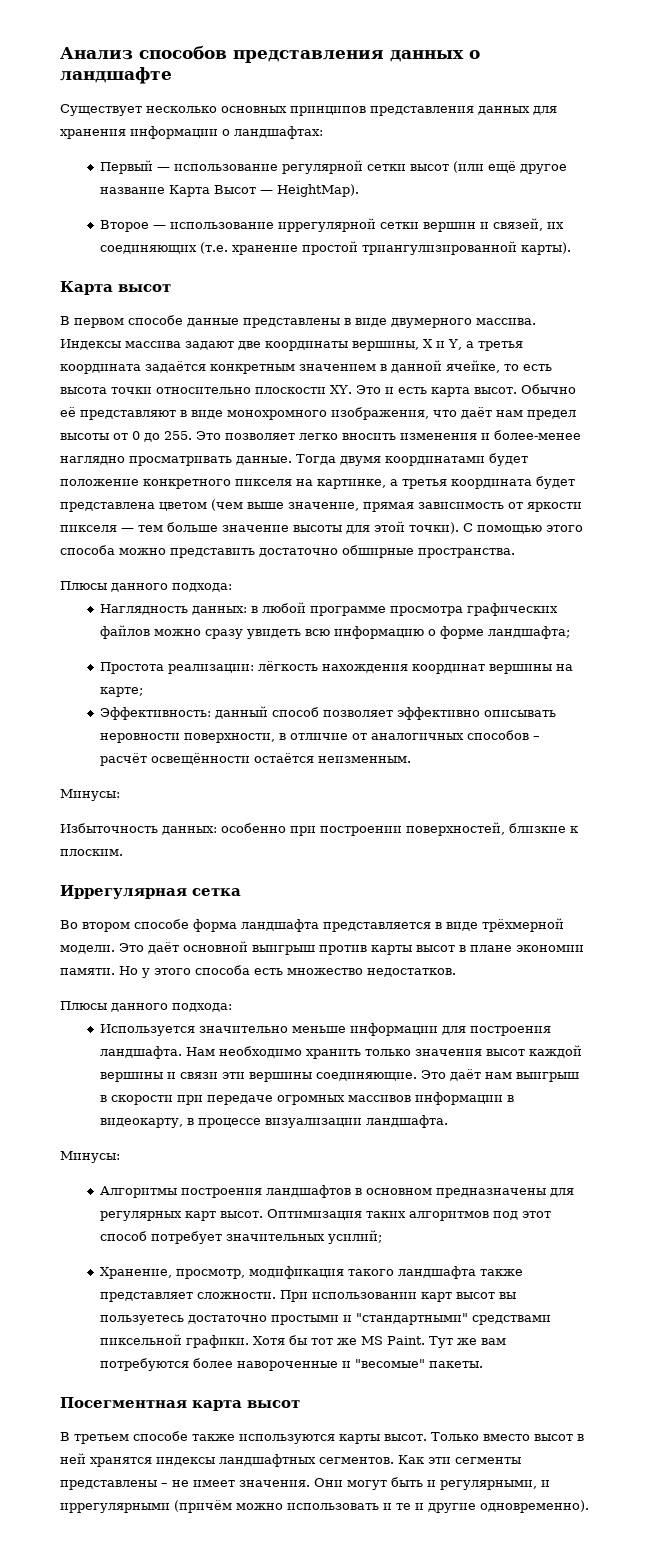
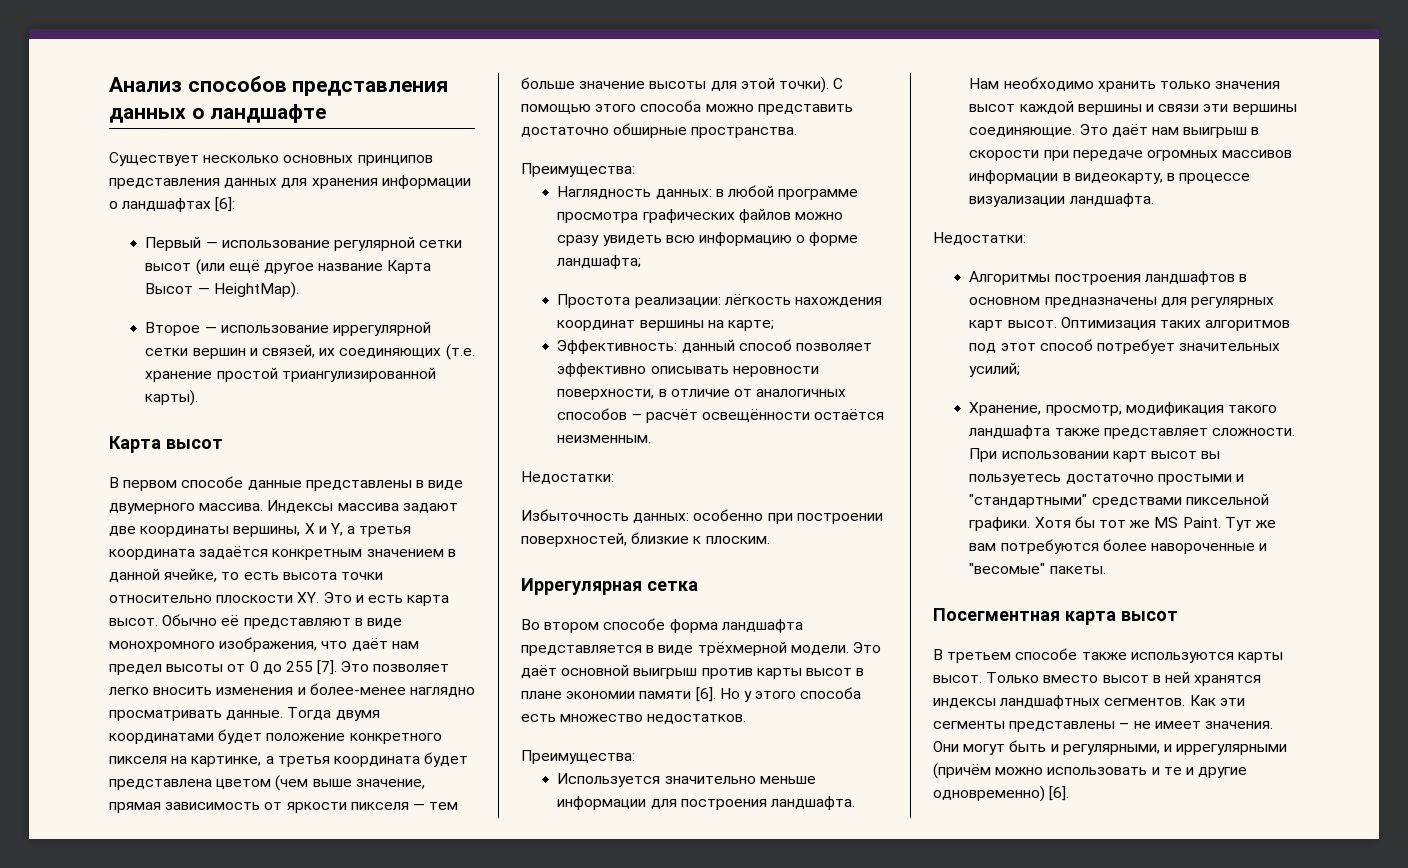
- Существует несколько основных принципов представления данных для хранения информации о ландшафтах:
+ Существует несколько основных принципов представления данных для хранения информации о ландшафтах [6]:
- Обычно её представляют в виде монохромного изображения, что даёт нам предел высоты от 0 до 255. Это позволяет легко вносить изменения и более-менее наглядно просматривать данные.
+ Обычно её представляют в виде монохромного изображения, что даёт нам предел высоты от 0 до 255 [7]. Это позволяет легко вносить изменения и более-менее наглядно просматривать данные.
  С помощью этого способа можно представить достаточно обширные пространства.
- Плюсы данного подхода:
+ Преимущества:
  Эффективность: данный способ позволяет эффективно описывать неровности поверхности, в отличие от аналогичных способов – расчёт освещённости остаётся неизменным.
- Минусы:
+ Недостатки:
- Это даёт основной выигрыш против карты высот в плане экономии памяти.
+ Это даёт основной выигрыш против карты высот в плане экономии памяти [6].
  Но у этого способа есть множество недостатков.
- Плюсы данного подхода:
+ Преимущества:
  Это даёт нам выигрыш в скорости при передаче огромных массивов информации в видеокарту, в процессе визуализации ландшафта.
- Минусы:
+ Недостатки:
- Они могут быть и регулярными, и иррегулярными (причём можно использовать и те и другие одновременно).
+ Они могут быть и регулярными, и иррегулярными (причём можно использовать и те и другие одновременно) [6].

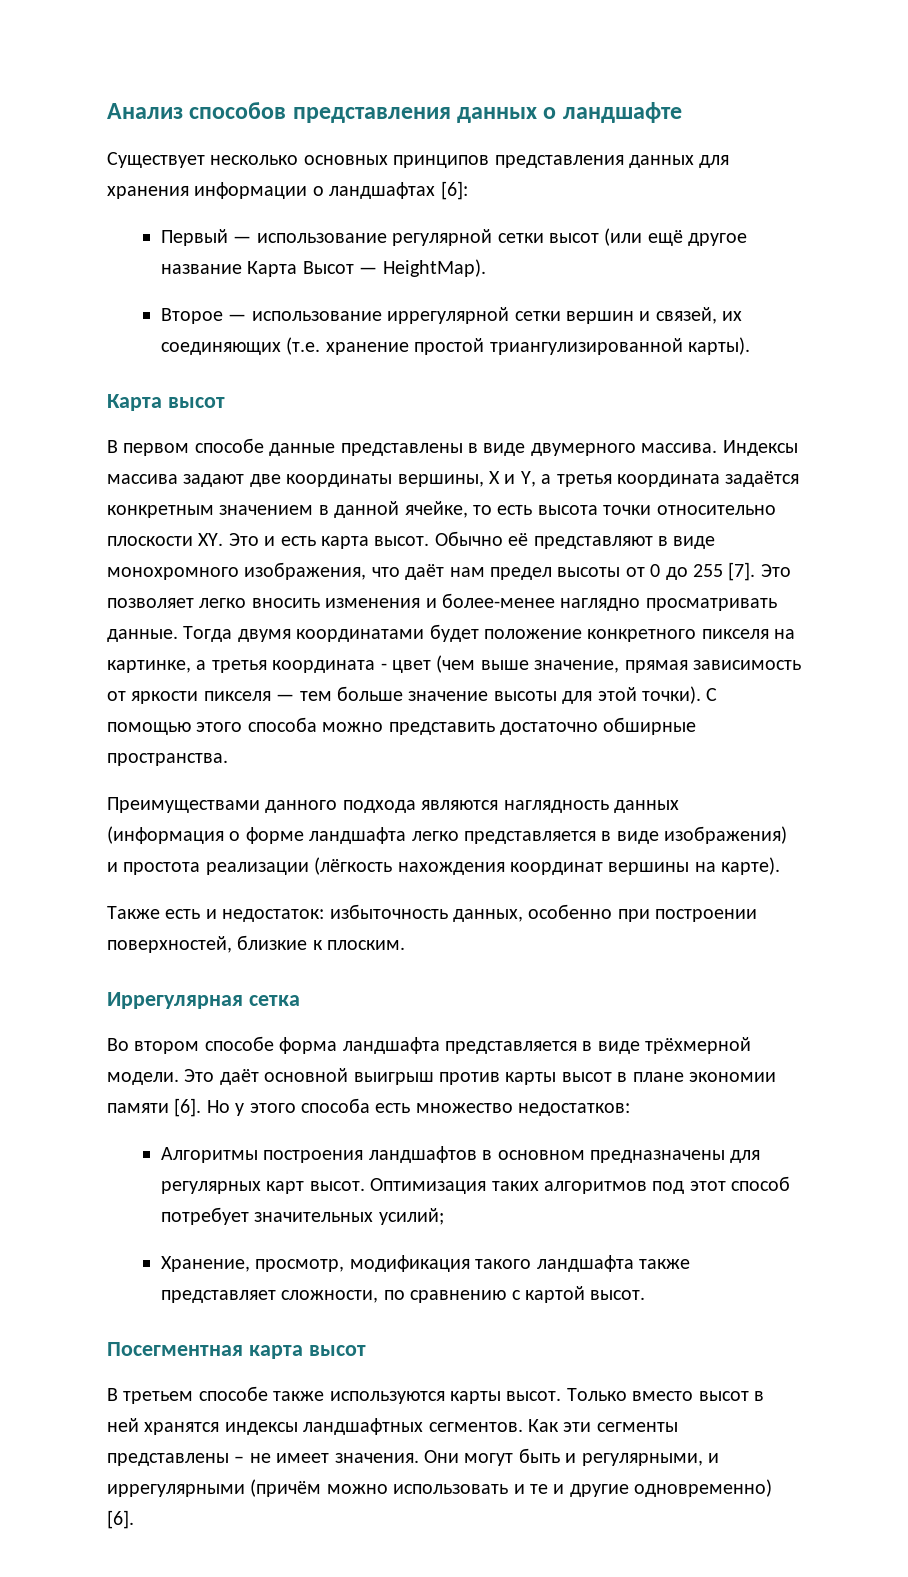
- Тогда двумя координатами будет положение конкретного пикселя на картинке, а третья координата будет представлена цветом (чем выше значение, прямая зависимость от яркости пикселя — тем больше значение высоты для этой точки).
+ Тогда двумя координатами будет положение конкретного пикселя на картинке, а третья координата - цвет (чем выше значение, прямая зависимость от яркости пикселя — тем больше значение высоты для этой точки).
  С помощью этого способа можно представить достаточно обширные пространства.
- Преимущества:
- Наглядность данных: в любой программе просмотра графических файлов можно сразу увидеть всю информацию о форме ландшафта;
- Простота реализации: лёгкость нахождения координат вершины на карте;
- Эффективность: данный способ позволяет эффективно описывать неровности поверхности, в отличие от аналогичных способов – расчёт освещённости остаётся неизменным.
- Недостатки:
- Избыточность данных: особенно при построении поверхностей, близкие к плоским.
+ Преимуществами данного подхода являются наглядность данных (информация о форме ландшафта легко представляется в виде изображения) и простота реализации (лёгкость нахождения координат вершины на карте).
+ Также есть и недостаток: избыточность данных, особенно при построении поверхностей, близкие к плоским.
- Но у этого способа есть множество недостатков.
- Преимущества:
- Используется значительно меньше информации для построения ландшафта. Нам необходимо хранить только значения высот каждой вершины и связи эти вершины соединяющие. Это даёт нам выигрыш в скорости при передаче огромных массивов информации в видеокарту, в процессе визуализации ландшафта.
- Недостатки:
+ Но у этого способа есть множество недостатков:
- Хранение, просмотр, модификация такого ландшафта также представляет сложности. При использовании карт высот вы пользуетесь достаточно простыми и "стандартными" средствами пиксельной графики. Хотя бы тот же MS Paint. Тут же вам потребуются более навороченные и "весомые" пакеты.
+ Хранение, просмотр, модификация такого ландшафта также представляет сложности, по сравнению с картой высот.

